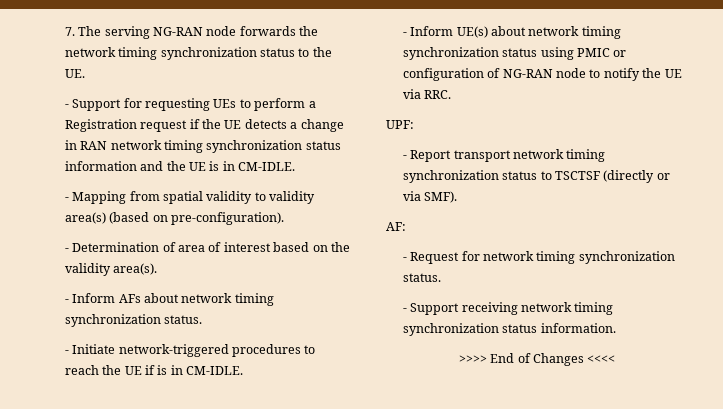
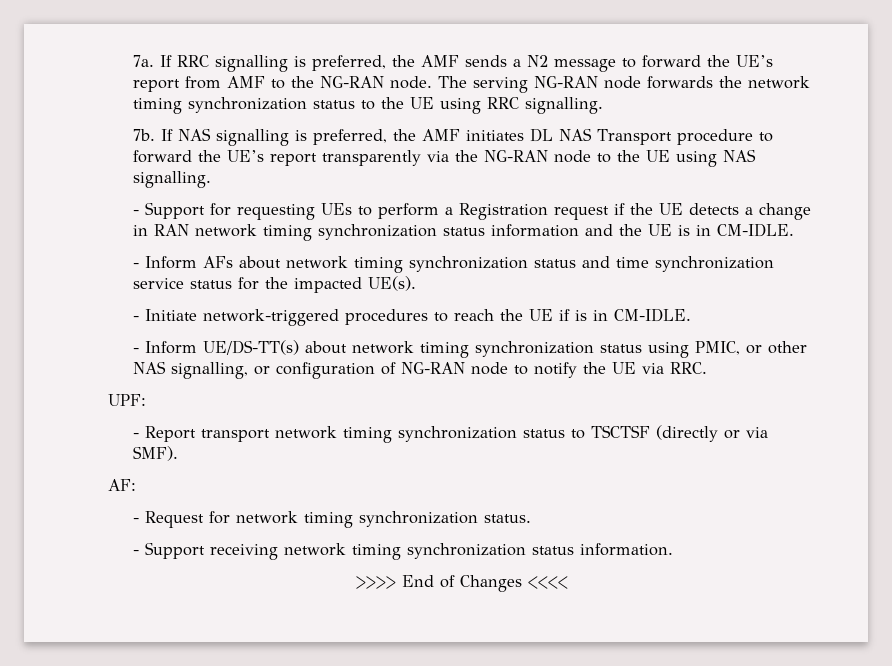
- 7. The serving NG-RAN node forwards the network timing synchronization status to the UE.
+ 7a. If RRC signalling is preferred, the AMF sends a N2 message to forward the UE’s report from AMF to the NG-RAN node. The serving NG-RAN node forwards the network timing synchronization status to the UE using RRC signalling.
+ 7b. If NAS signalling is preferred, the AMF initiates DL NAS Transport procedure to forward the UE’s report transparently via the NG-RAN node to the UE using NAS signalling.
- - Mapping from spatial validity to validity area(s) (based on pre-configuration).
- - Determination of area of interest based on the validity area(s).
- - Inform AFs about network timing synchronization status.
+ - Inform AFs about network timing synchronization status and time synchronization service status for the impacted UE(s).
- - Inform UE(s) about network timing synchronization status using PMIC or configuration of NG-RAN node to notify the UE via RRC.
+ - Inform UE/DS-TT(s) about network timing synchronization status using PMIC, or other NAS signalling, or configuration of NG-RAN node to notify the UE via RRC.

